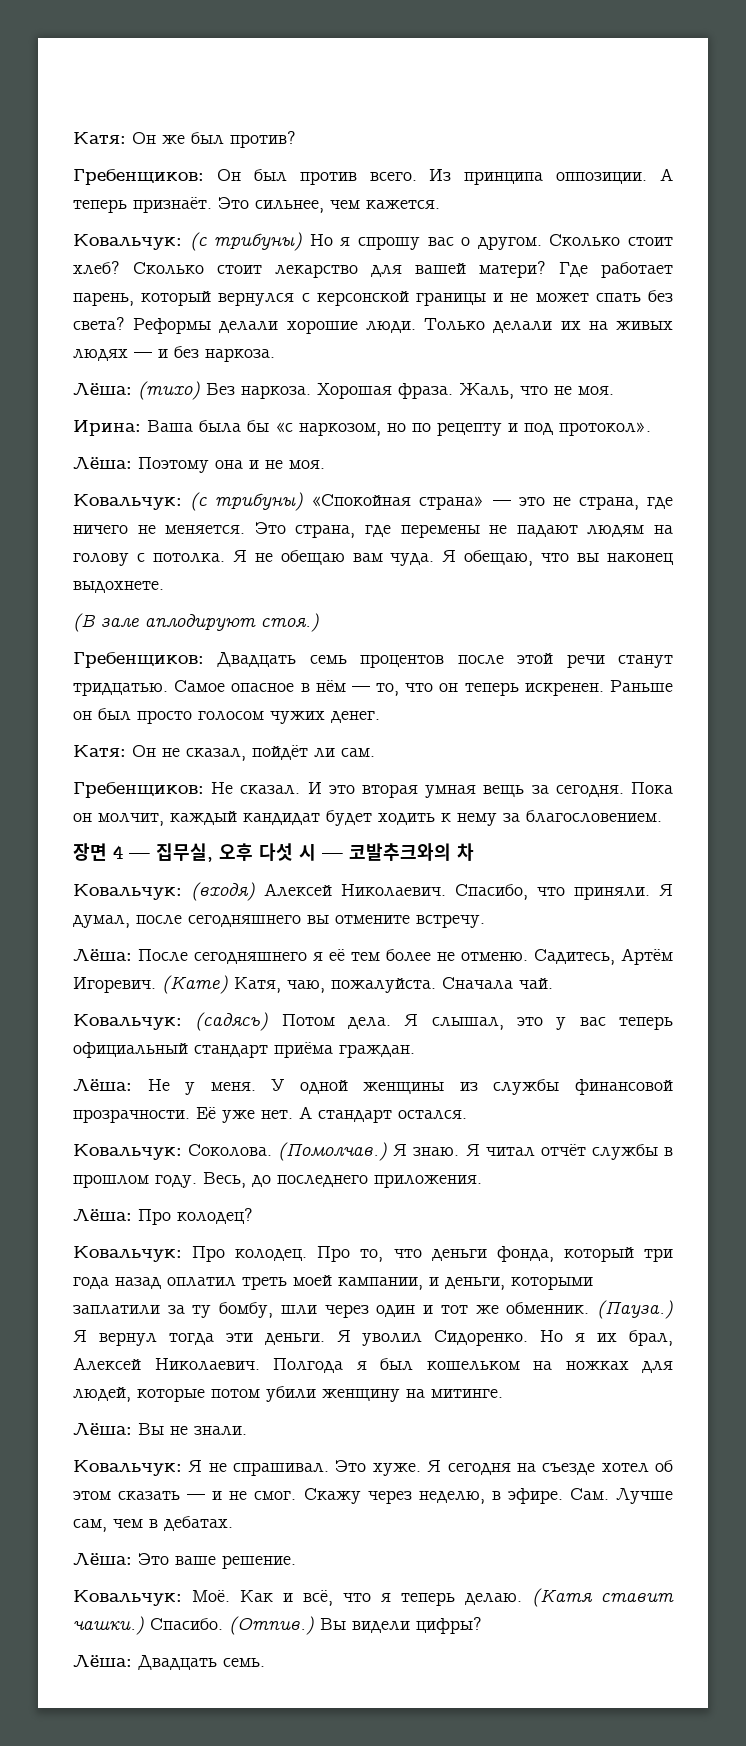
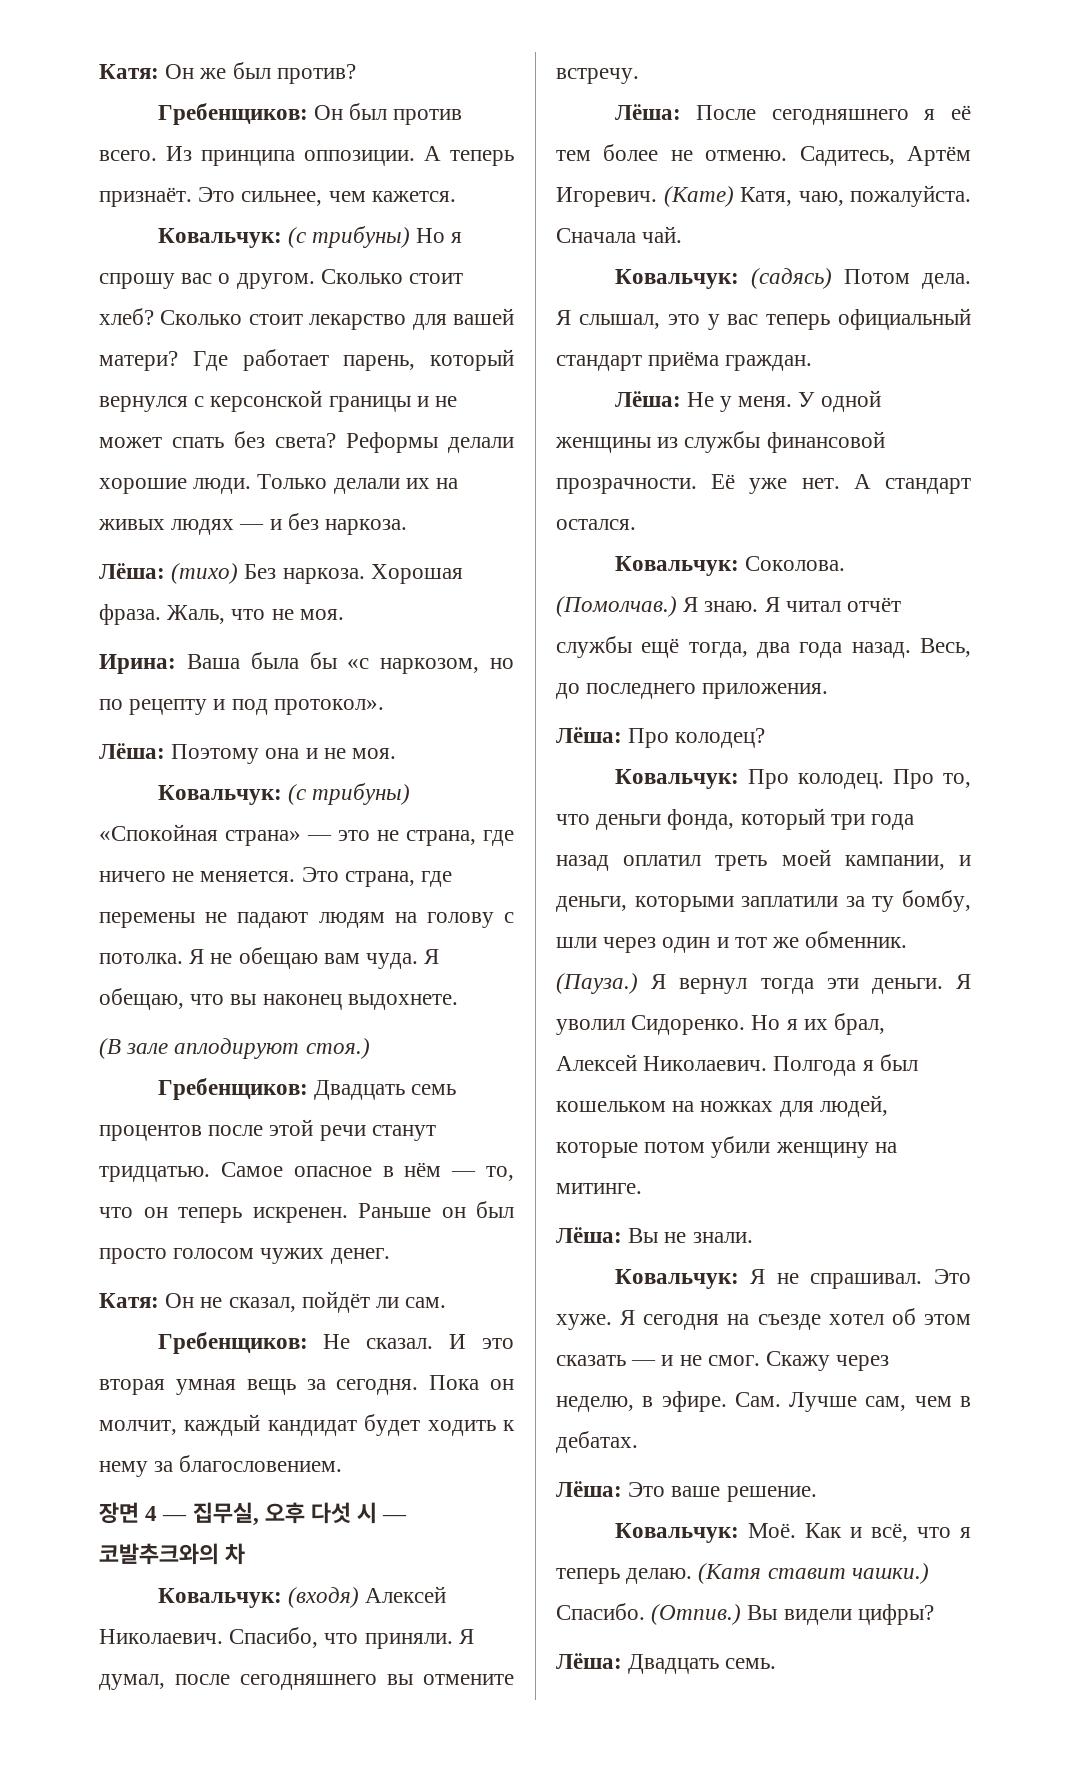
- Я читал отчёт службы в прошлом году.
+ Я читал отчёт службы ещё тогда, два года назад.

